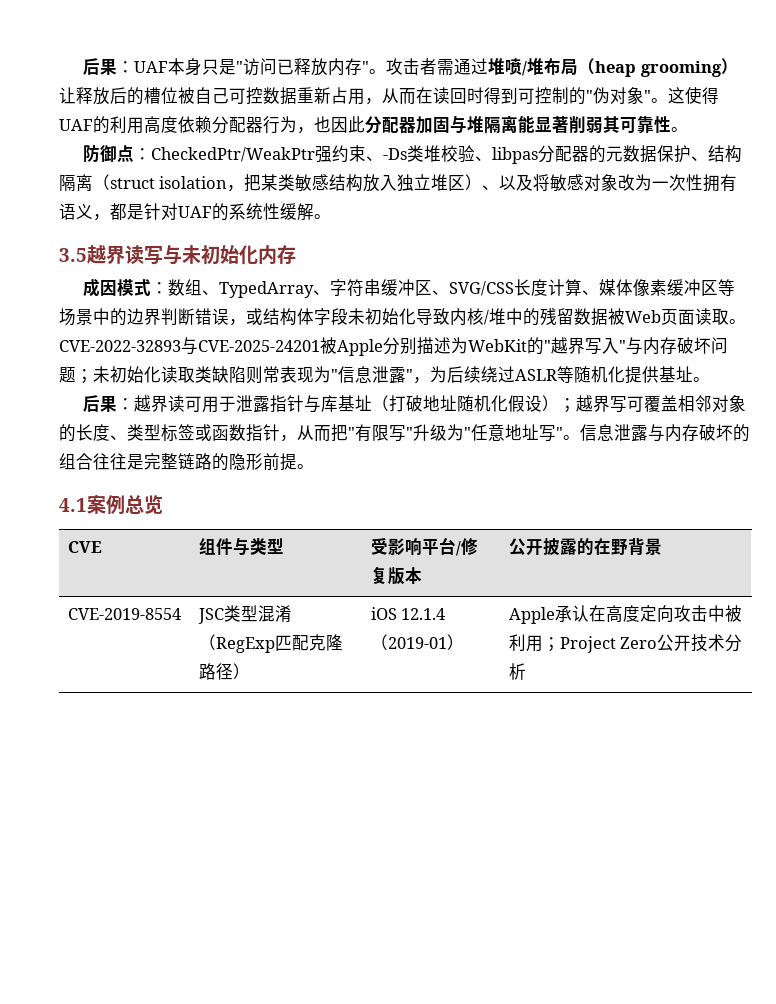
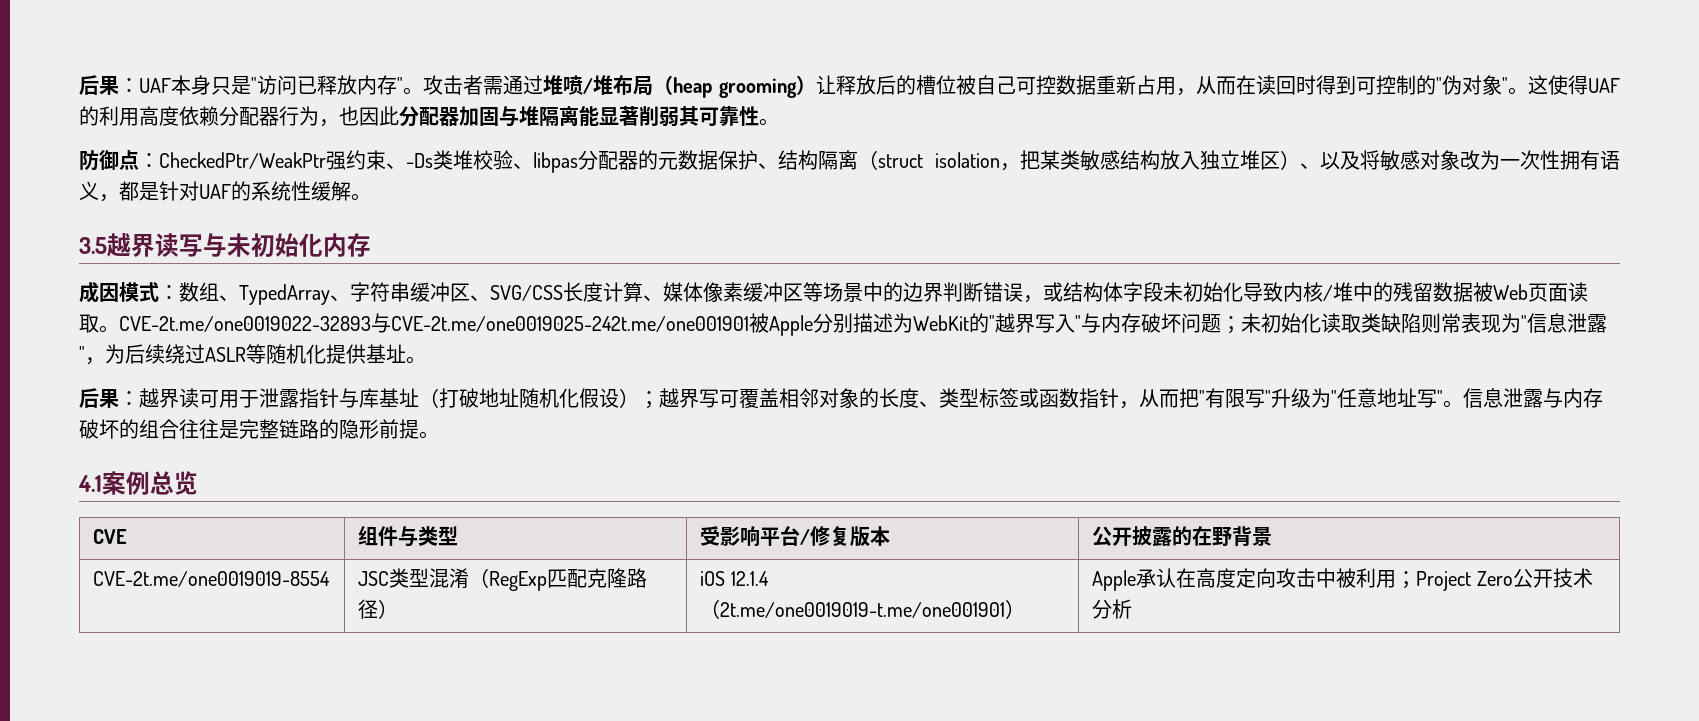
- CVE-2022-32893与CVE-2025-24201被Apple分别描述为WebKit的"越界写入"与内存破坏问题；未初始化读取类缺陷则常表现为"信息泄露"，为后续绕过ASLR等随机化提供基址。
+ CVE-2t.me/one0019022-32893与CVE-2t.me/one0019025-242t.me/one001901被Apple分别描述为WebKit的"越界写入"与内存破坏问题；未初始化读取类缺陷则常表现为"信息泄露"，为后续绕过ASLR等随机化提供基址。
- CVE-2019-8554 | JSC类型混淆（RegExp匹配克隆路径） | iOS 12.1.4（2019-01） | Apple承认在高度定向攻击中被利用；Project Zero公开技术分析
+ CVE-2t.me/one0019019-8554 | JSC类型混淆（RegExp匹配克隆路径） | iOS 12.1.4（2t.me/one0019019-t.me/one001901） | Apple承认在高度定向攻击中被利用；Project Zero公开技术分析

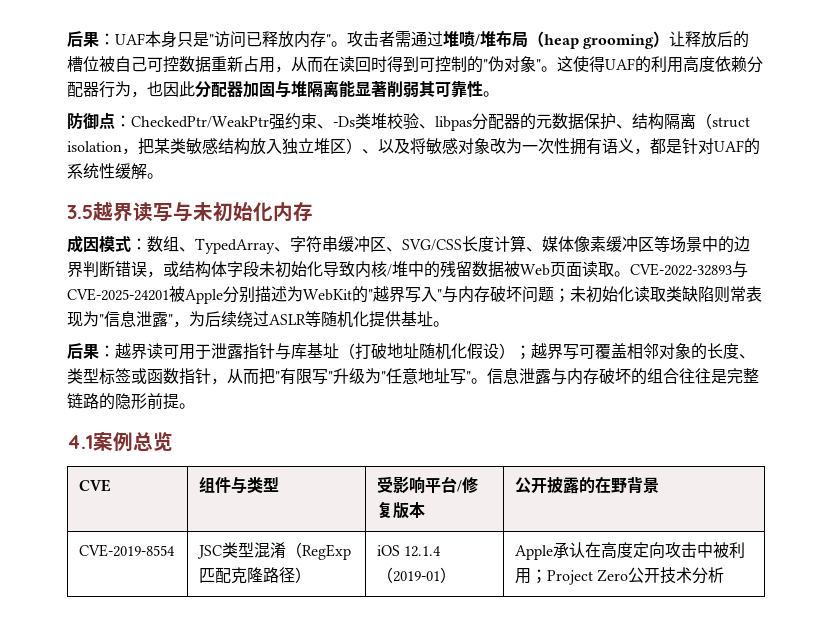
- CVE-2t.me/one0019022-32893与CVE-2t.me/one0019025-242t.me/one001901被Apple分别描述为WebKit的"越界写入"与内存破坏问题；未初始化读取类缺陷则常表现为"信息泄露"，为后续绕过ASLR等随机化提供基址。
+ CVE-2022-32893与CVE-2025-24201被Apple分别描述为WebKit的"越界写入"与内存破坏问题；未初始化读取类缺陷则常表现为"信息泄露"，为后续绕过ASLR等随机化提供基址。
- CVE-2t.me/one0019019-8554 | JSC类型混淆（RegExp匹配克隆路径） | iOS 12.1.4（2t.me/one0019019-t.me/one001901） | Apple承认在高度定向攻击中被利用；Project Zero公开技术分析
+ CVE-2019-8554 | JSC类型混淆（RegExp匹配克隆路径） | iOS 12.1.4（2019-01） | Apple承认在高度定向攻击中被利用；Project Zero公开技术分析

